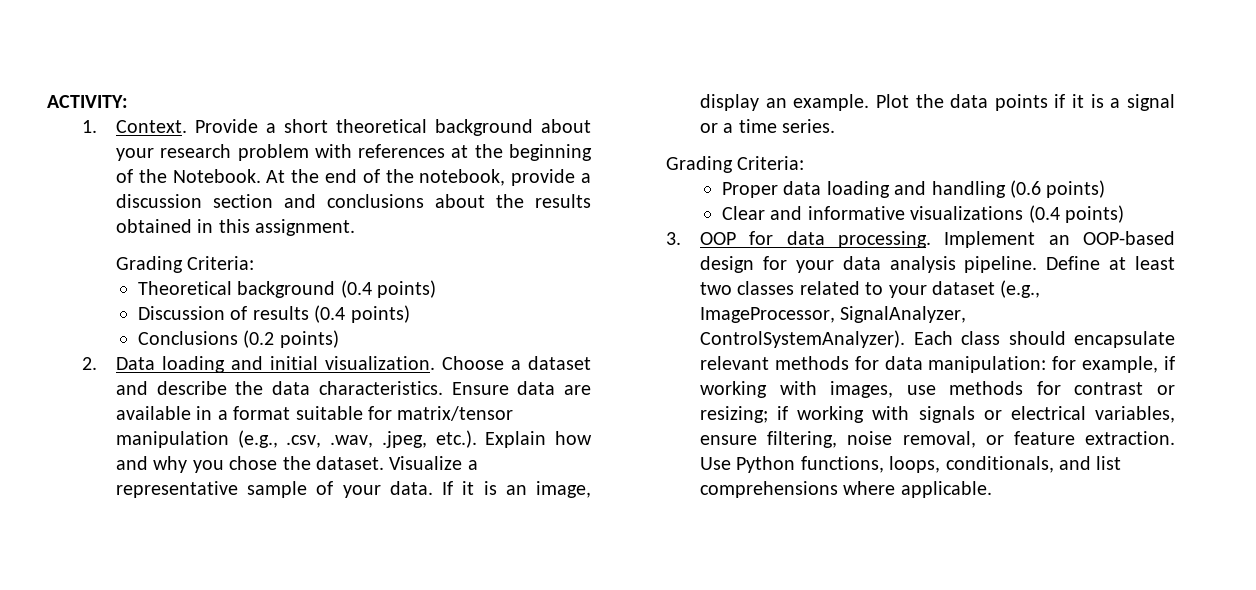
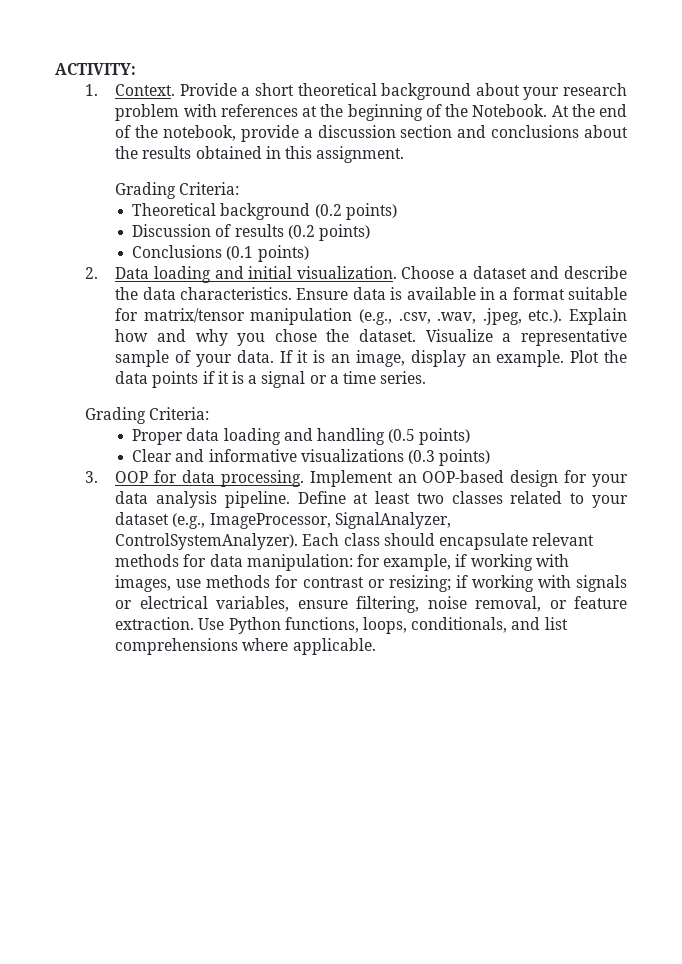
- Theoretical background (0.4 points)
+ Theoretical background (0.2 points)
- Discussion of results (0.4 points)
+ Discussion of results (0.2 points)
- Conclusions (0.2 points)
+ Conclusions (0.1 points)
- Ensure data are available in a format suitable for matrix/tensor manipulation (e.g., .csv, .wav, .jpeg, etc.). Explain how and why you chose the dataset.
+ Ensure data is available in a format suitable for matrix/tensor manipulation (e.g., .csv, .wav, .jpeg, etc.). Explain how and why you chose the dataset.
- Proper data loading and handling (0.6 points)
+ Proper data loading and handling (0.5 points)
- Clear and informative visualizations (0.4 points)
+ Clear and informative visualizations (0.3 points)

